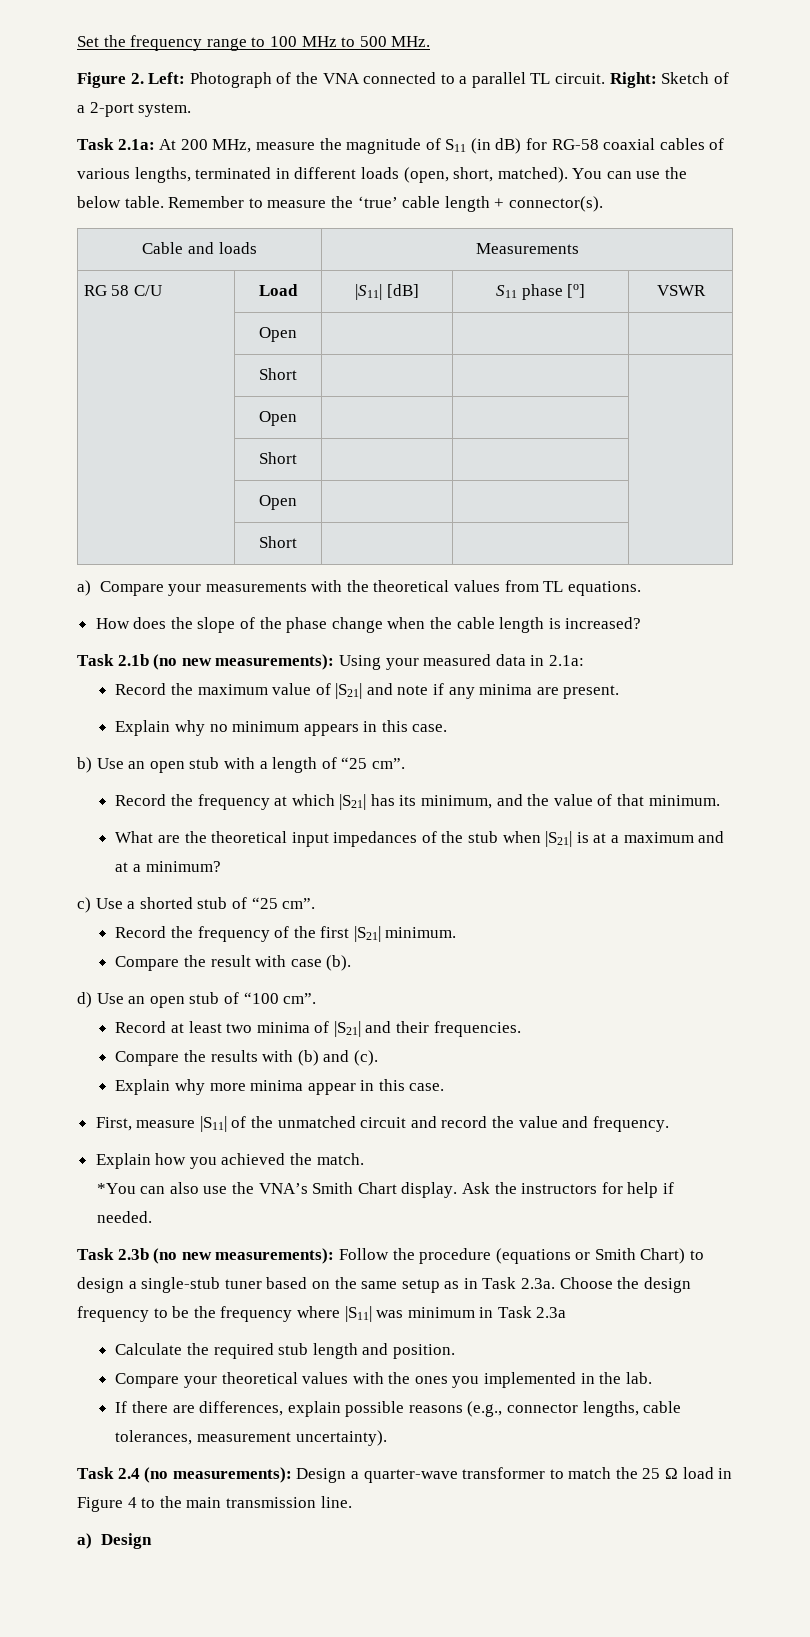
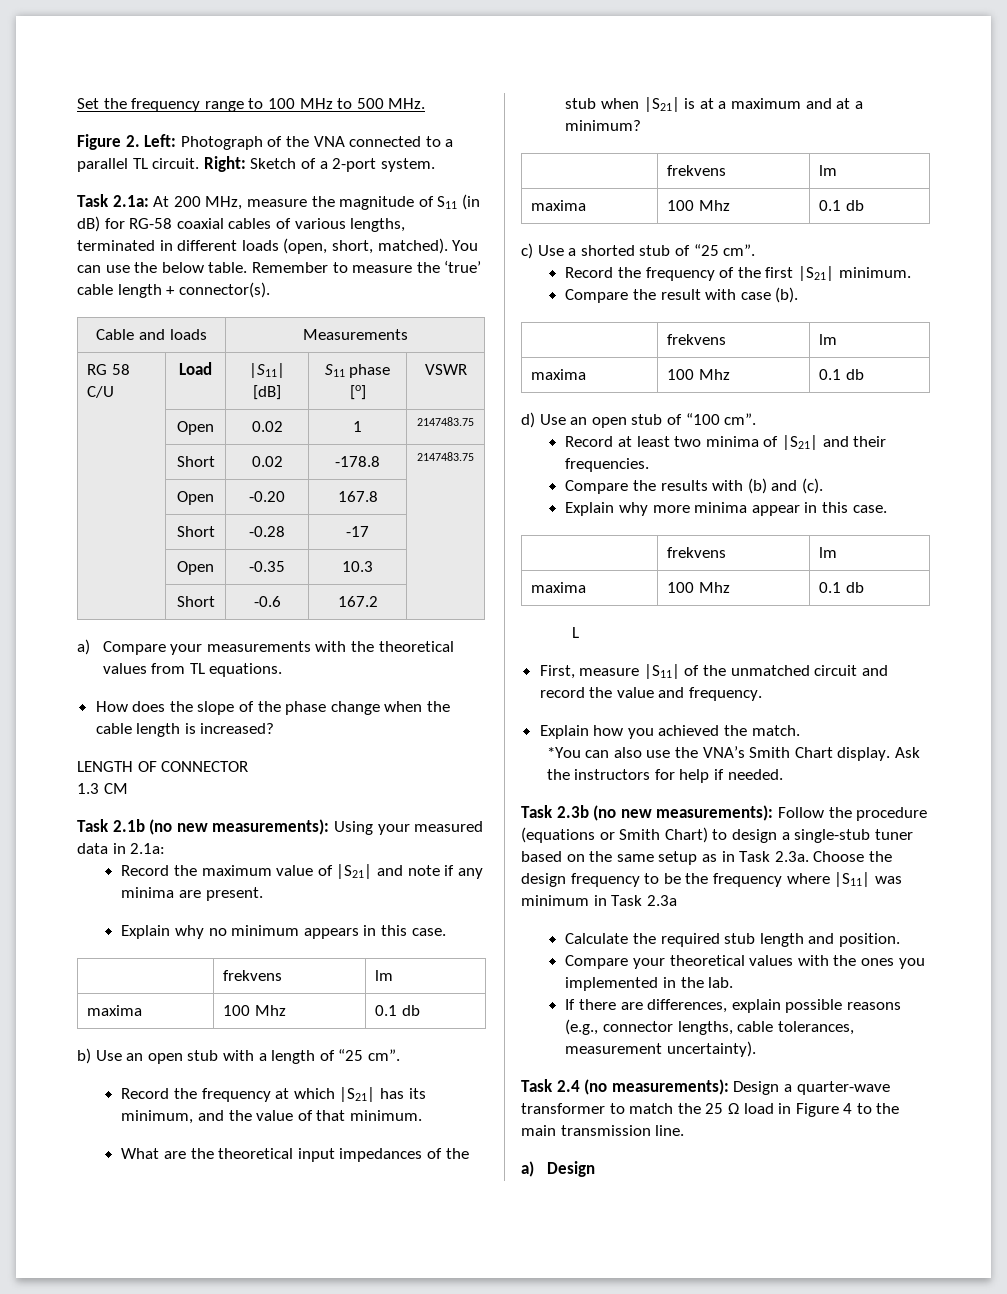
  RG 58 C/U | Load | |S11| [dB] | S11 phase [o] | VSWR
- | Open | | |
- | Short | | |
- | Open | | |
- | Short | | |
- | Open | | |
- | Short | | |
+ | Open | 0.02 | 1 | 2147483.75
+ | Short | 0.02 | -178.8 | 2147483.75
+ | Open | -0.20 | 167.8 |
+ | Short | -0.28 | -17 |
+ | Open | -0.35 | 10.3 |
+ | Short | -0.6 | 167.2 |
+ LENGTH OF CONNECTOR
+ 1.3 CM
  Explain why no minimum appears in this case.
+ | frekvens | lm
+ maxima | 100 Mhz | 0.1 db
  What are the theoretical input impedances of the stub when |S21| is at a maximum and at a minimum?
+ | frekvens | lm
+ maxima | 100 Mhz | 0.1 db
  Compare the result with case (b).
+ | frekvens | lm
+ maxima | 100 Mhz | 0.1 db
  Explain why more minima appear in this case.
+ | frekvens | lm
+ maxima | 100 Mhz | 0.1 db
+ L

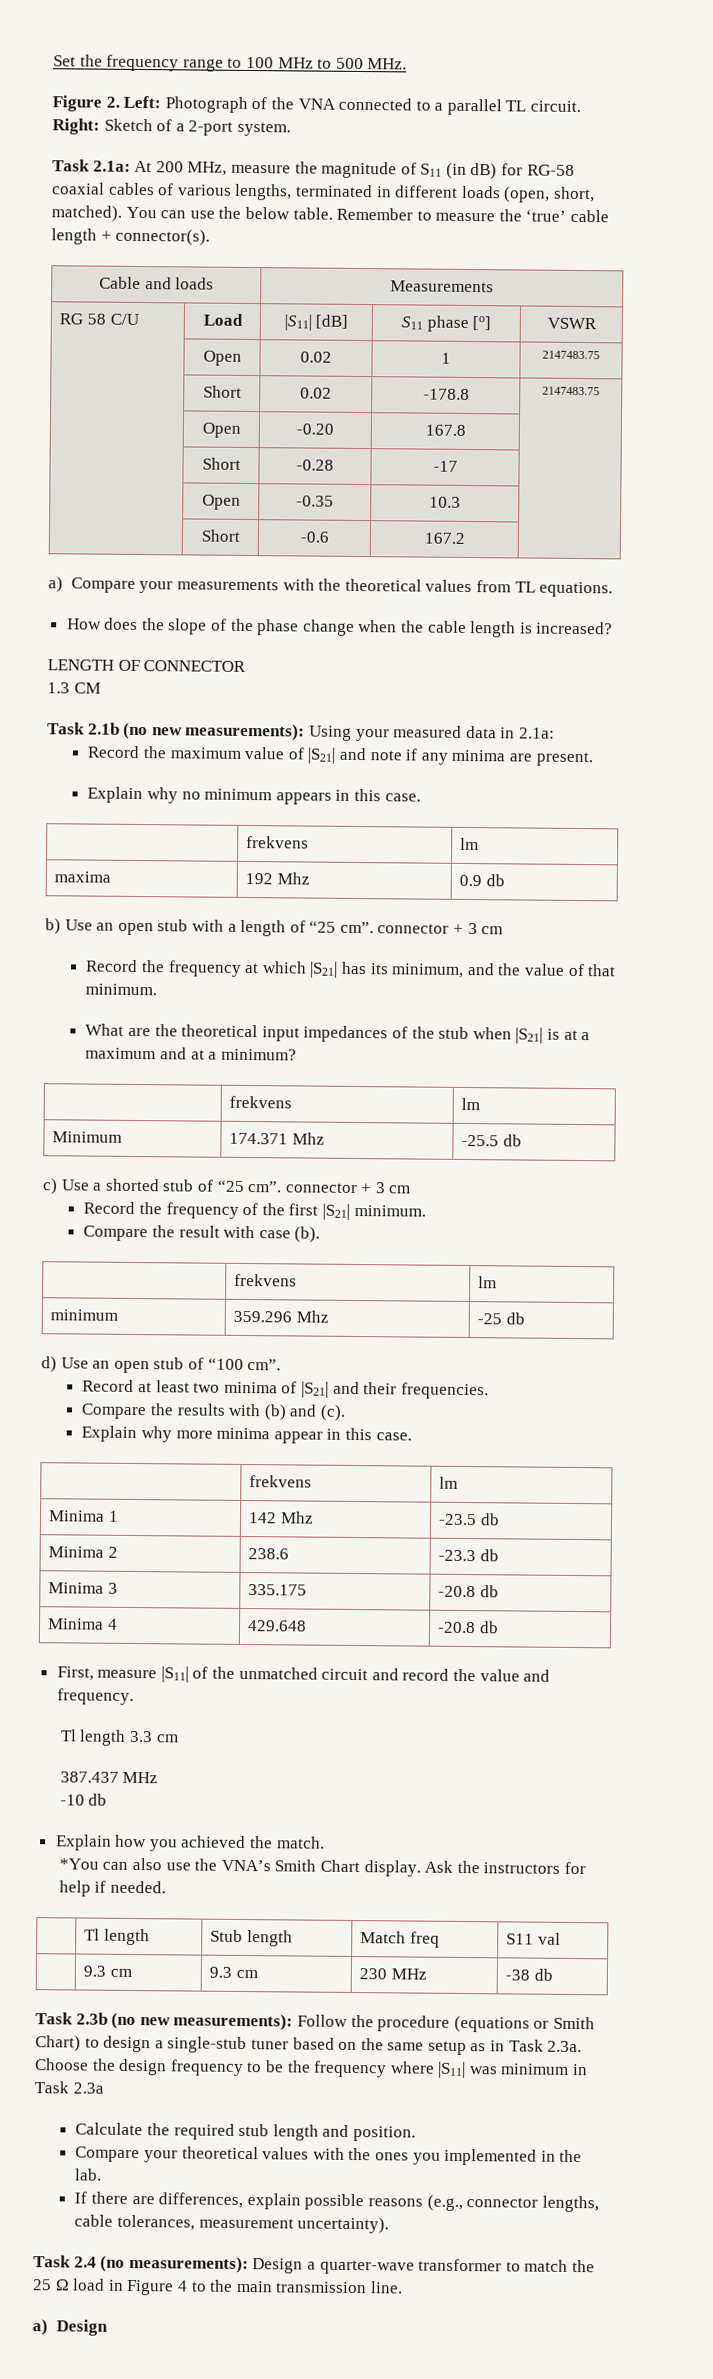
  Explain why no minimum appears in this case.
  | frekvens | lm
- maxima | 100 Mhz | 0.1 db
+ maxima | 192 Mhz | 0.9 db
- b) Use an open stub with a length of “25 cm”.
+ b) Use an open stub with a length of “25 cm”. connector + 3 cm
  What are the theoretical input impedances of the stub when |S21| is at a maximum and at a minimum?
  | frekvens | lm
- maxima | 100 Mhz | 0.1 db
+ Minimum | 174.371 Mhz | -25.5 db
- c) Use a shorted stub of “25 cm”.
+ c) Use a shorted stub of “25 cm”. connector + 3 cm
  Compare the result with case (b).
  | frekvens | lm
- maxima | 100 Mhz | 0.1 db
+ minimum | 359.296 Mhz | -25 db
  Explain why more minima appear in this case.
  | frekvens | lm
- maxima | 100 Mhz | 0.1 db
- L
+ Minima 1 | 142 Mhz | -23.5 db
+ Minima 2 | 238.6 | -23.3 db
+ Minima 3 | 335.175 | -20.8 db
+ Minima 4 | 429.648 | -20.8 db
+ Tl length 3.3 cm
+ 387.437 MHz
+ -10 db
+ | Tl length | Stub length | Match freq | S11 val
+ | 9.3 cm | 9.3 cm | 230 MHz | -38 db

